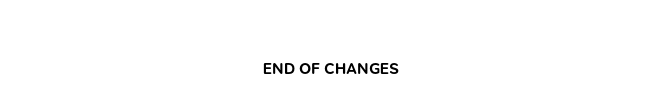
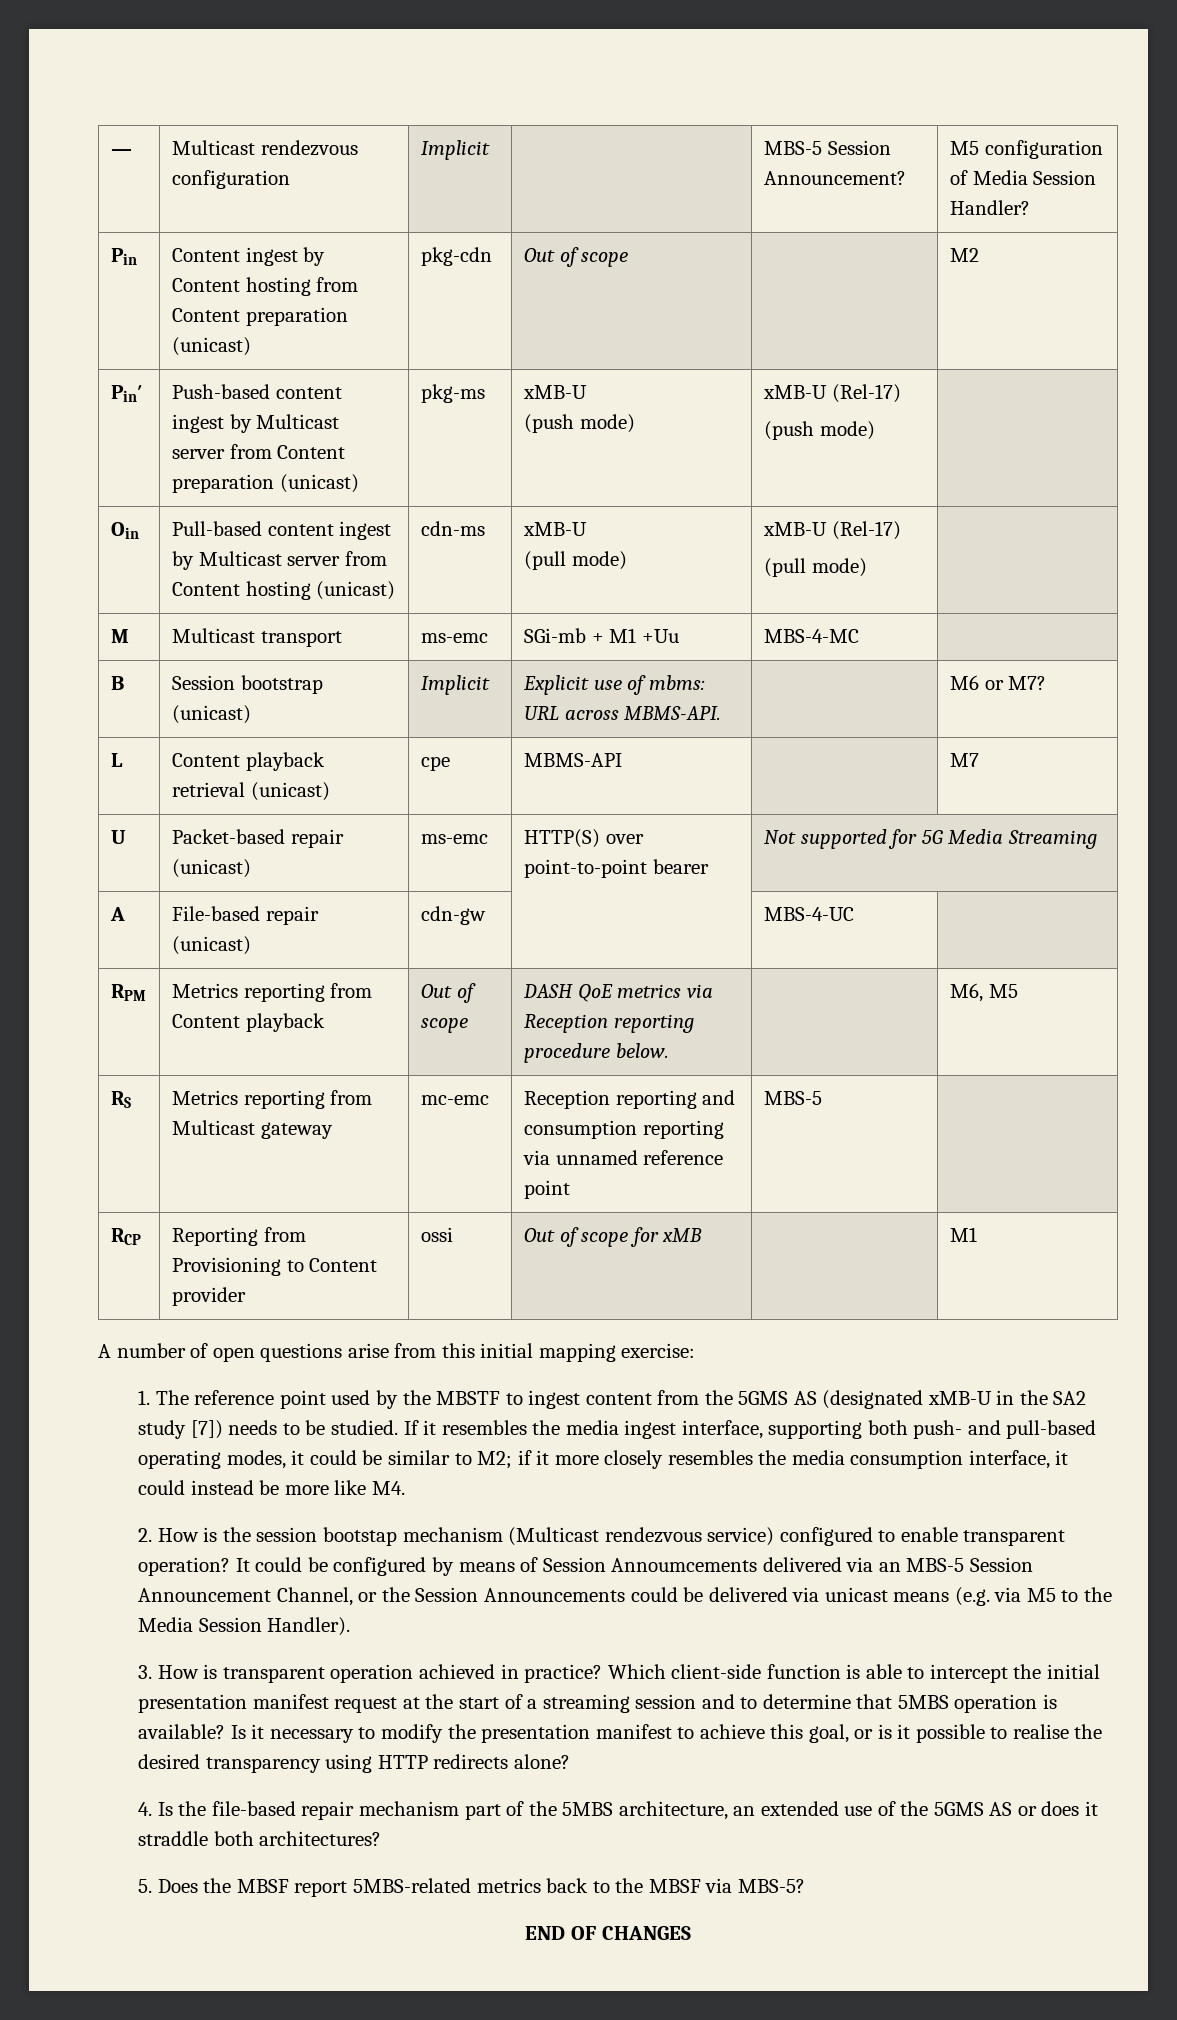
+ — | Multicast rendezvous configuration | Implicit | | MBS-5 Session Announcement? | M5 configuration of Media Session Handler?
+ Pin | Content ingest by Content hosting from Content preparation (unicast) | pkg-cdn | Out of scope | | M2
+ Pin′ | Push-based content ingest by Multicast server from Content preparation (unicast) | pkg-ms | xMB-U
+ (push mode) | xMB-U (Rel-17)
+ (push mode) |
+ Oin | Pull-based content ingest by Multicast server from Content hosting (unicast) | cdn-ms | xMB-U
+ (pull mode) | xMB-U (Rel-17)
+ (pull mode) |
+ M | Multicast transport | ms-emc | SGi-mb + M1 +Uu | MBS-4-MC |
+ B | Session bootstrap (unicast) | Implicit | Explicit use of mbms: URL across MBMS-API. | | M6 or M7?
+ L | Content playback retrieval (unicast) | cpe | MBMS-API | | M7
+ U | Packet-based repair (unicast) | ms-emc | HTTP(S) over point-to-point bearer | Not supported for 5G Media Streaming
+ A | File-based repair (unicast) | cdn-gw | | MBS-4-UC |
+ RPM | Metrics reporting from Content playback | Out of scope | DASH QoE metrics via Reception reporting procedure below. | | M6, M5
+ RS | Metrics reporting from Multicast gateway | mc-emc | Reception reporting and consumption reporting via unnamed reference point | MBS-5 |
+ RCP | Reporting from Provisioning to Content provider | ossi | Out of scope for xMB | | M1
+ A number of open questions arise from this initial mapping exercise:
+ 1. The reference point used by the MBSTF to ingest content from the 5GMS AS (designated xMB-U in the SA2 study [7]) needs to be studied. If it resembles the media ingest interface, supporting both push- and pull-based operating modes, it could be similar to M2; if it more closely resembles the media consumption interface, it could instead be more like M4.
+ 2. How is the session bootstap mechanism (Multicast rendezvous service) configured to enable transparent operation? It could be configured by means of Session Annoumcements delivered via an MBS-5 Session Announcement Channel, or the Session Announcements could be delivered via unicast means (e.g. via M5 to the Media Session Handler).
+ 3. How is transparent operation achieved in practice? Which client-side function is able to intercept the initial presentation manifest request at the start of a streaming session and to determine that 5MBS operation is available? Is it necessary to modify the presentation manifest to achieve this goal, or is it possible to realise the desired transparency using HTTP redirects alone?
+ 4. Is the file-based repair mechanism part of the 5MBS architecture, an extended use of the 5GMS AS or does it straddle both architectures?
+ 5. Does the MBSF report 5MBS-related metrics back to the MBSF via MBS-5?

